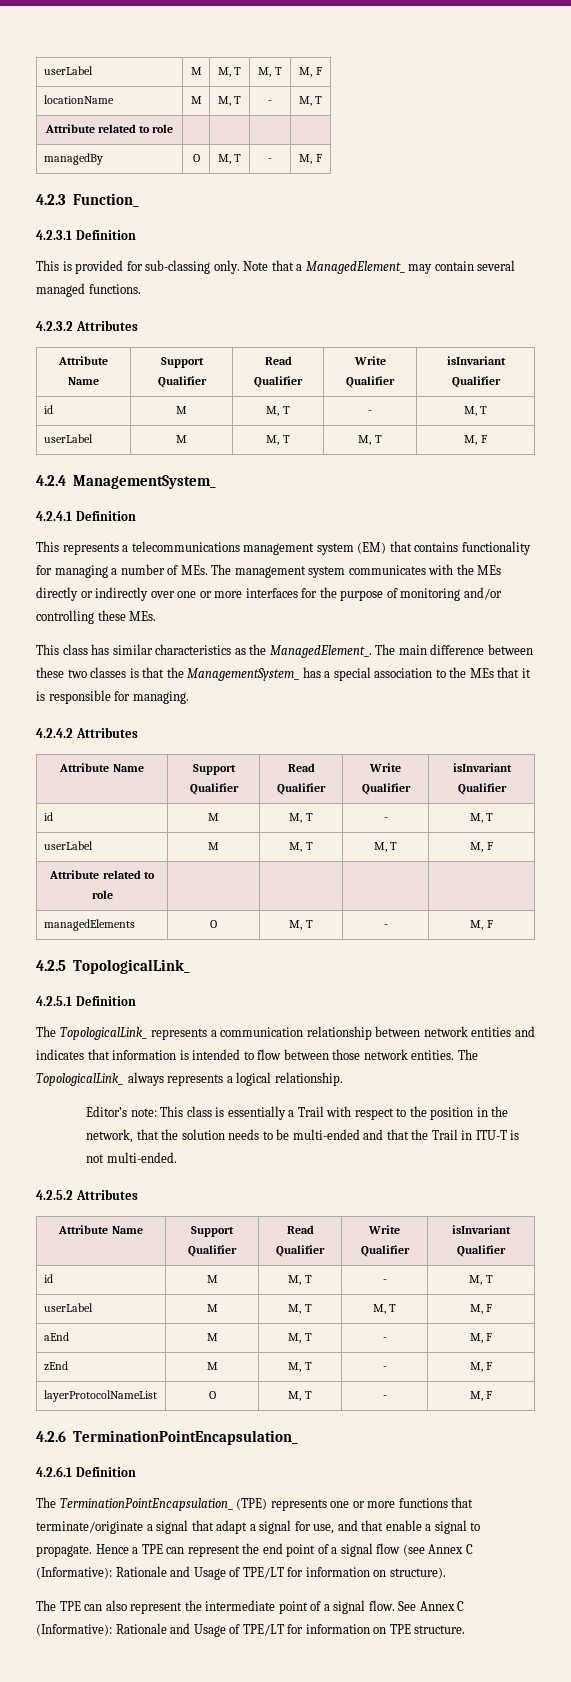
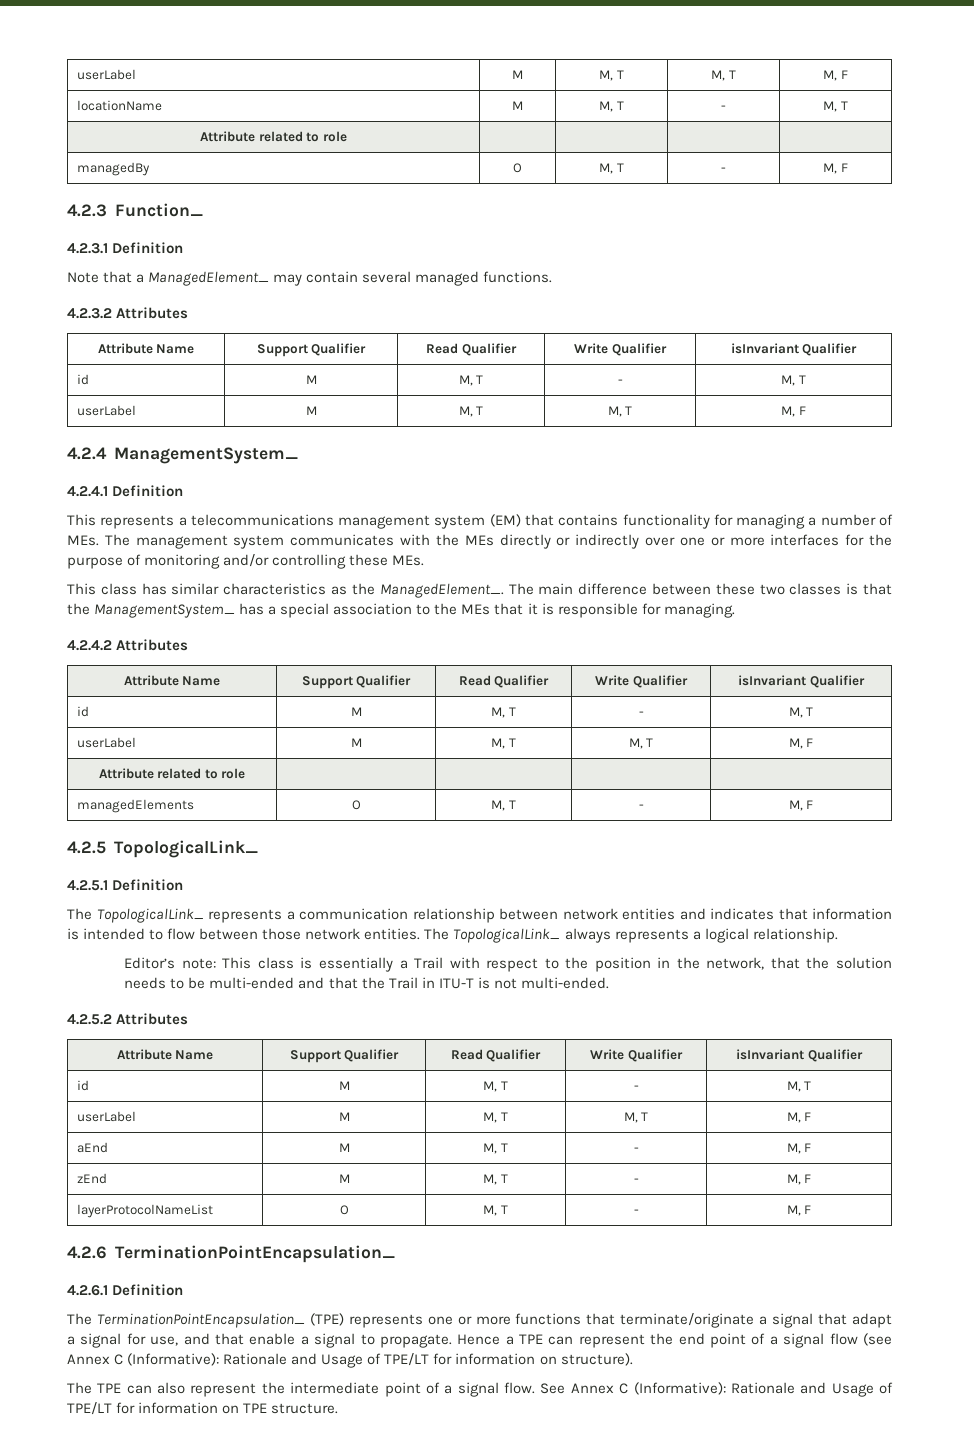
- This is provided for sub-classing only.

